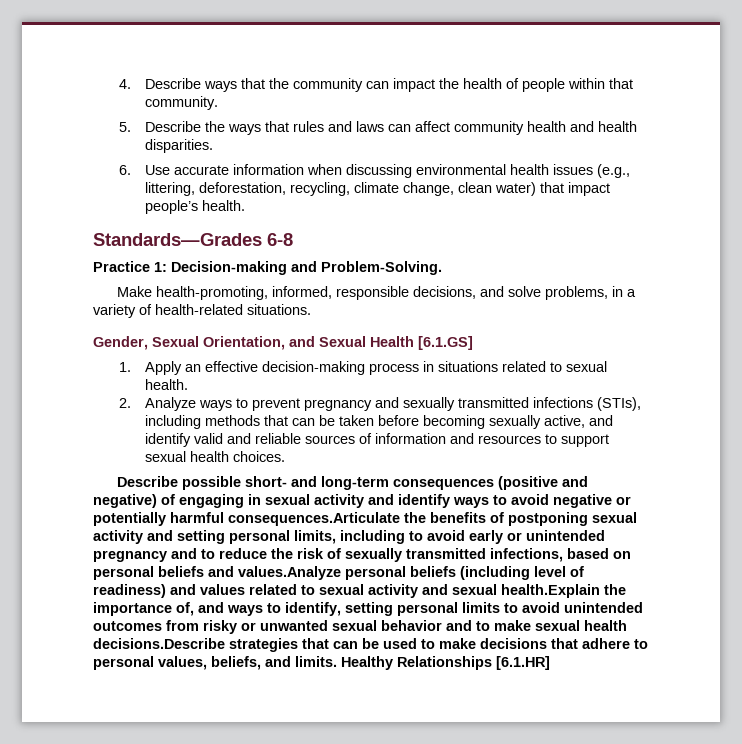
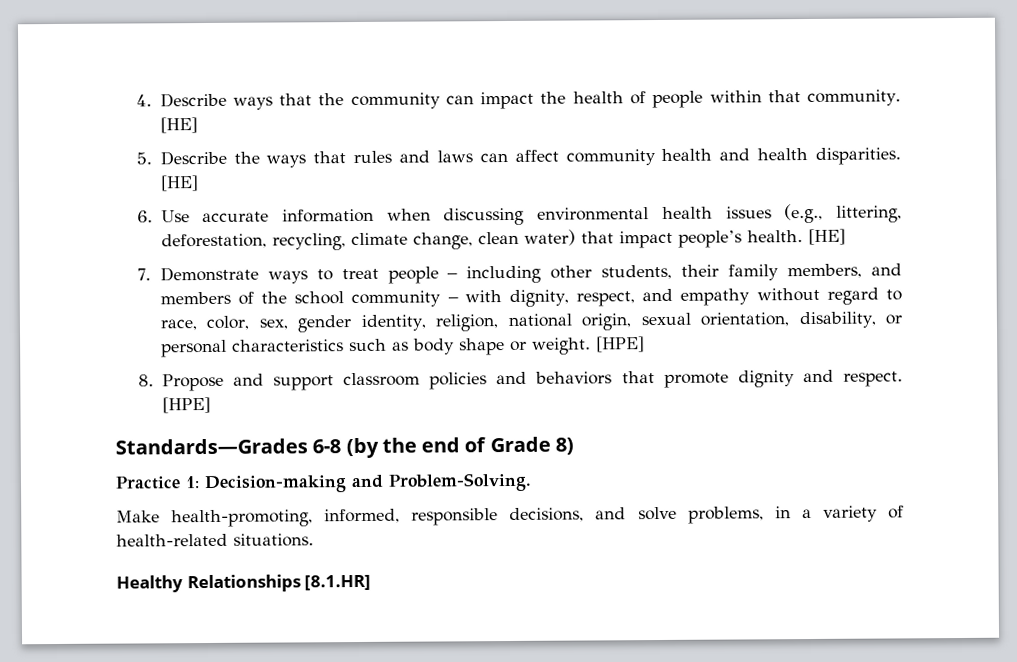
- 4. Describe ways that the community can impact the health of people within that community.
+ 4. Describe ways that the community can impact the health of people within that community. [HE]
- 5. Describe the ways that rules and laws can affect community health and health disparities.
+ 5. Describe the ways that rules and laws can affect community health and health disparities. [HE]
- 6. Use accurate information when discussing environmental health issues (e.g., littering, deforestation, recycling, climate change, clean water) that impact people’s health.
- Standards—Grades 6-8
+ 6. Use accurate information when discussing environmental health issues (e.g., littering, deforestation, recycling, climate change, clean water) that impact people’s health. [HE]
+ 7. Demonstrate ways to treat people – including other students, their family members, and members of the school community – with dignity, respect, and empathy without regard to race, color, sex, gender identity, religion, national origin, sexual orientation, disability, or personal characteristics such as body shape or weight. [HPE]
+ 8. Propose and support classroom policies and behaviors that promote dignity and respect. [HPE]
+ Standards—Grades 6-8 (by the end of Grade 8)
- Gender, Sexual Orientation, and Sexual Health [6.1.GS]
- 1. Apply an effective decision-making process in situations related to sexual health.
- 2. Analyze ways to prevent pregnancy and sexually transmitted infections (STIs), including methods that can be taken before becoming sexually active, and identify valid and reliable sources of information and resources to support sexual health choices.
- Describe possible short- and long-term consequences (positive and negative) of engaging in sexual activity and identify ways to avoid negative or potentially harmful consequences.Articulate the benefits of postponing sexual activity and setting personal limits, including to avoid early or unintended pregnancy and to reduce the risk of sexually transmitted infections, based on personal beliefs and values.Analyze personal beliefs (including level of readiness) and values related to sexual activity and sexual health.Explain the importance of, and ways to identify, setting personal limits to avoid unintended outcomes from risky or unwanted sexual behavior and to make sexual health decisions.Describe strategies that can be used to make decisions that adhere to personal values, beliefs, and limits. Healthy Relationships [6.1.HR]
+ Healthy Relationships [8.1.HR]

